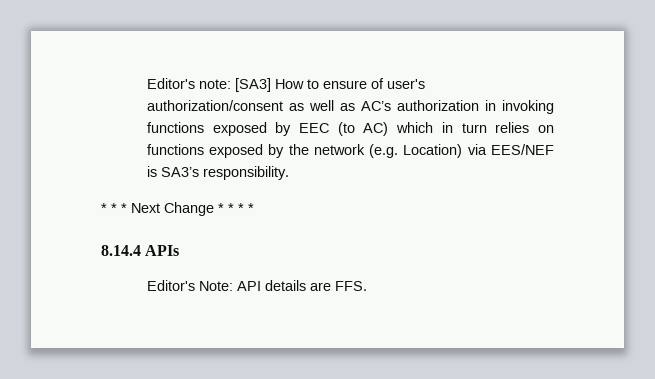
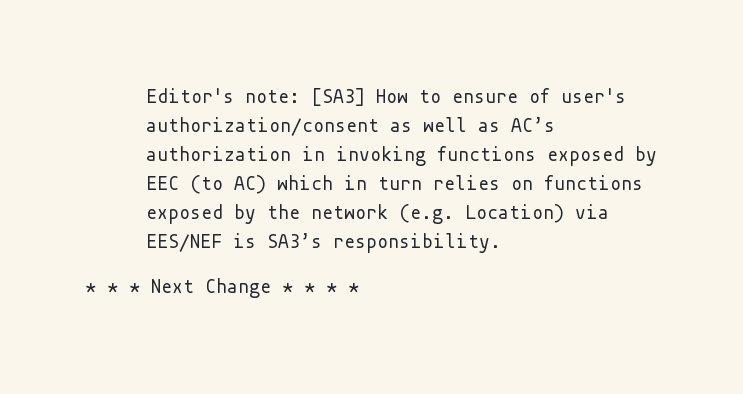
- 8.14.4 APIs
- Editor's Note: API details are FFS.

